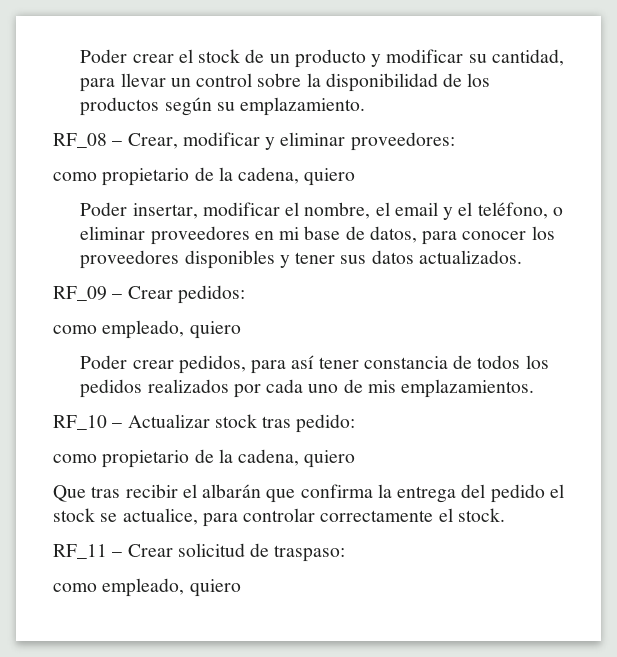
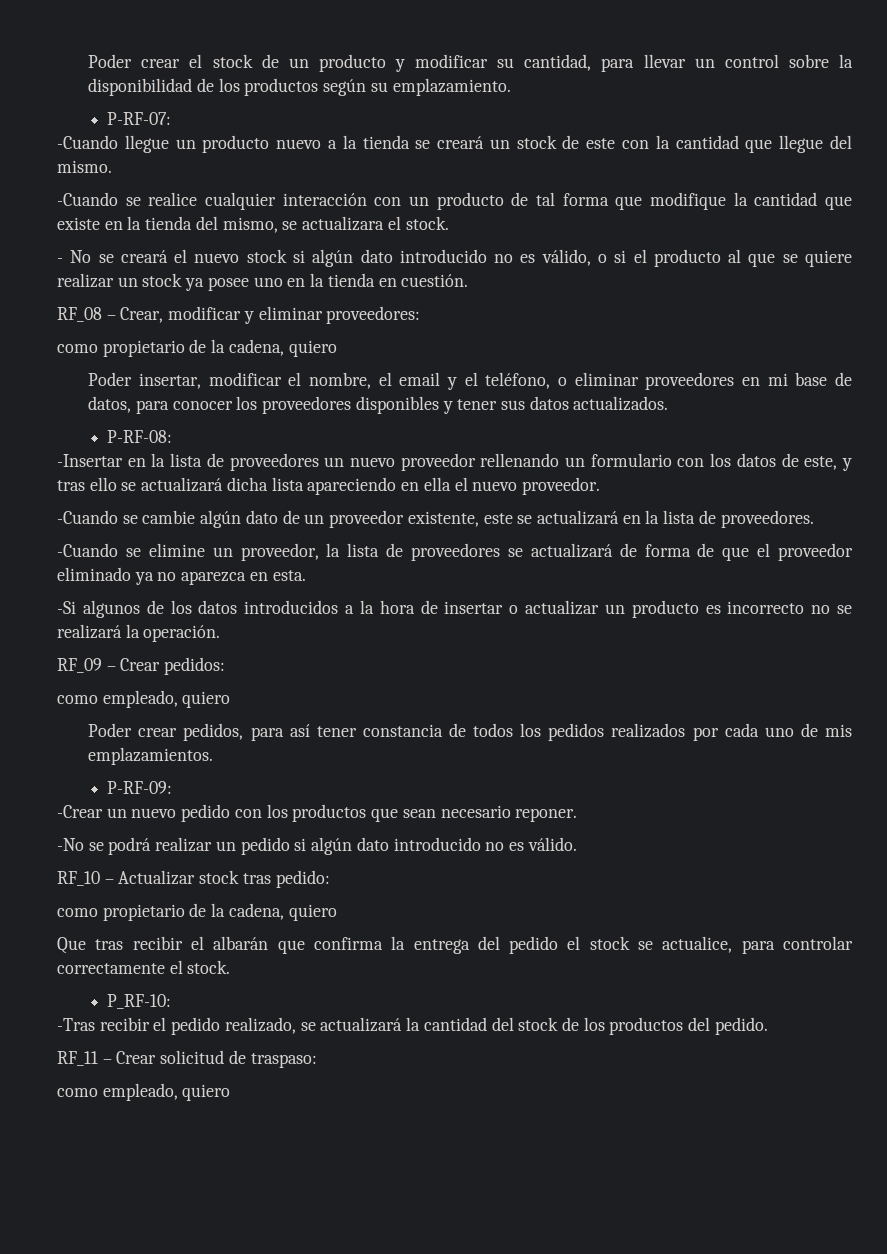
+ P-RF-07:
+ -Cuando llegue un producto nuevo a la tienda se creará un stock de este con la cantidad que llegue del mismo.
+ -Cuando se realice cualquier interacción con un producto de tal forma que modifique la cantidad que existe en la tienda del mismo, se actualizara el stock.
+ - No se creará el nuevo stock si algún dato introducido no es válido, o si el producto al que se quiere realizar un stock ya posee uno en la tienda en cuestión.
+ P-RF-08:
+ -Insertar en la lista de proveedores un nuevo proveedor rellenando un formulario con los datos de este, y tras ello se actualizará dicha lista apareciendo en ella el nuevo proveedor.
+ -Cuando se cambie algún dato de un proveedor existente, este se actualizará en la lista de proveedores.
+ -Cuando se elimine un proveedor, la lista de proveedores se actualizará de forma de que el proveedor eliminado ya no aparezca en esta.
+ -Si algunos de los datos introducidos a la hora de insertar o actualizar un producto es incorrecto no se realizará la operación.
+ P-RF-09:
+ -Crear un nuevo pedido con los productos que sean necesario reponer.
+ -No se podrá realizar un pedido si algún dato introducido no es válido.
+ P_RF-10:
+ -Tras recibir el pedido realizado, se actualizará la cantidad del stock de los productos del pedido.

